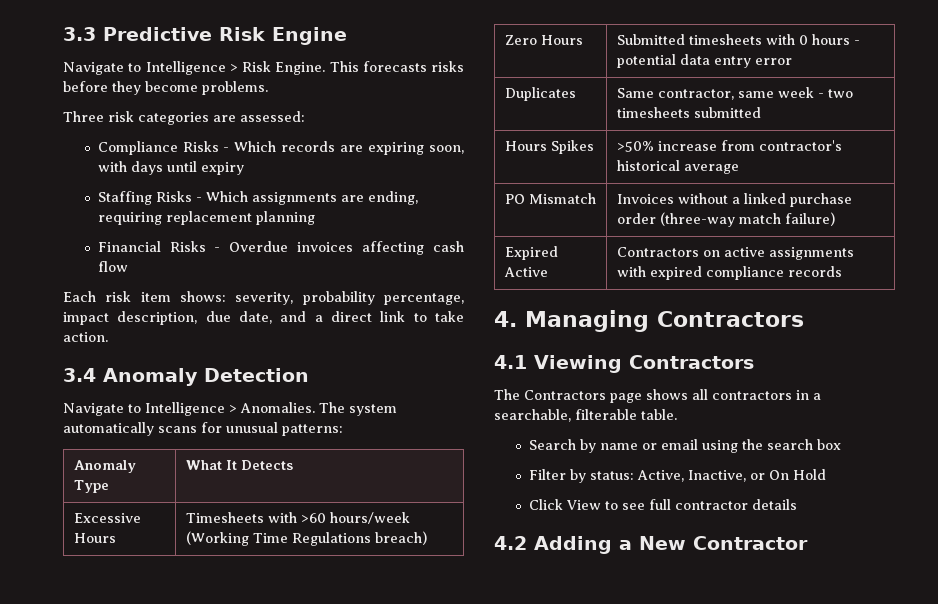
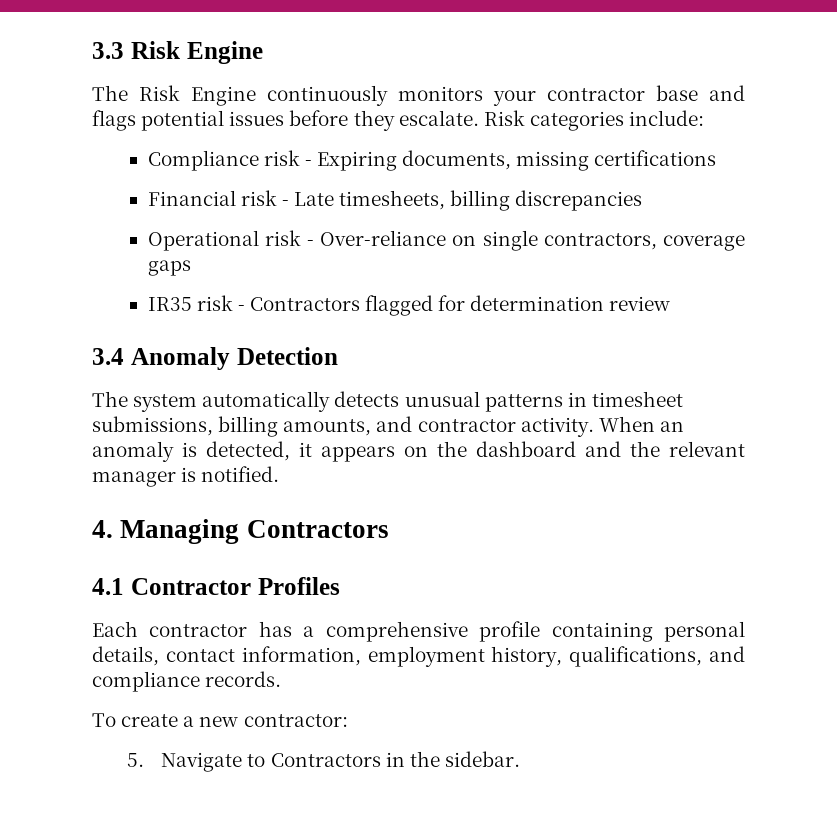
- 3.3 Predictive Risk Engine
+ 3.3 Risk Engine
- Navigate to Intelligence > Risk Engine. This forecasts risks before they become problems.
- Three risk categories are assessed:
- Compliance Risks - Which records are expiring soon, with days until expiry
- Staffing Risks - Which assignments are ending, requiring replacement planning
- Financial Risks - Overdue invoices affecting cash flow
- Each risk item shows: severity, probability percentage, impact description, due date, and a direct link to take action.
+ The Risk Engine continuously monitors your contractor base and flags potential issues before they escalate. Risk categories include:
+ Compliance risk - Expiring documents, missing certifications
+ Financial risk - Late timesheets, billing discrepancies
+ Operational risk - Over-reliance on single contractors, coverage gaps
+ IR35 risk - Contractors flagged for determination review
  3.4 Anomaly Detection
- Navigate to Intelligence > Anomalies. The system automatically scans for unusual patterns:
- Anomaly Type | What It Detects
- Excessive Hours | Timesheets with >60 hours/week (Working Time Regulations breach)
- Zero Hours | Submitted timesheets with 0 hours - potential data entry error
- Duplicates | Same contractor, same week - two timesheets submitted
- Hours Spikes | >50% increase from contractor's historical average
- PO Mismatch | Invoices without a linked purchase order (three-way match failure)
- Expired Active | Contractors on active assignments with expired compliance records
+ The system automatically detects unusual patterns in timesheet submissions, billing amounts, and contractor activity. When an anomaly is detected, it appears on the dashboard and the relevant manager is notified.
  4. Managing Contractors
- 4.1 Viewing Contractors
- The Contractors page shows all contractors in a searchable, filterable table.
- Search by name or email using the search box
- Filter by status: Active, Inactive, or On Hold
- Click View to see full contractor details
- 4.2 Adding a New Contractor
+ 4.1 Contractor Profiles
+ Each contractor has a comprehensive profile containing personal details, contact information, employment history, qualifications, and compliance records.
+ To create a new contractor:
+ 5. Navigate to Contractors in the sidebar.

